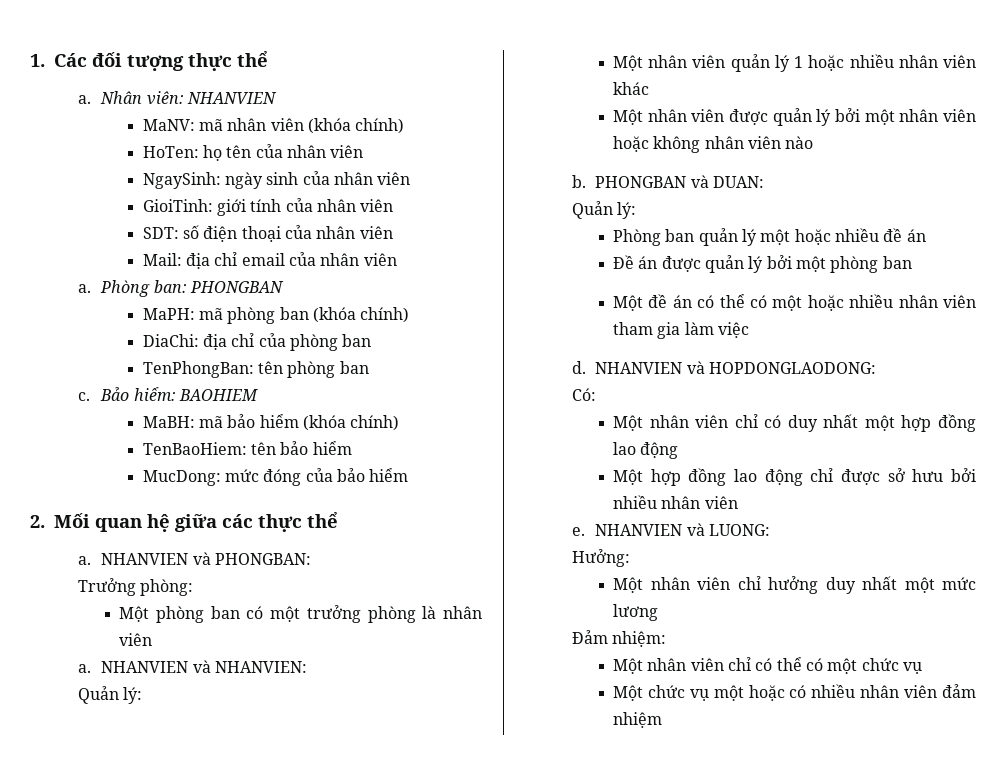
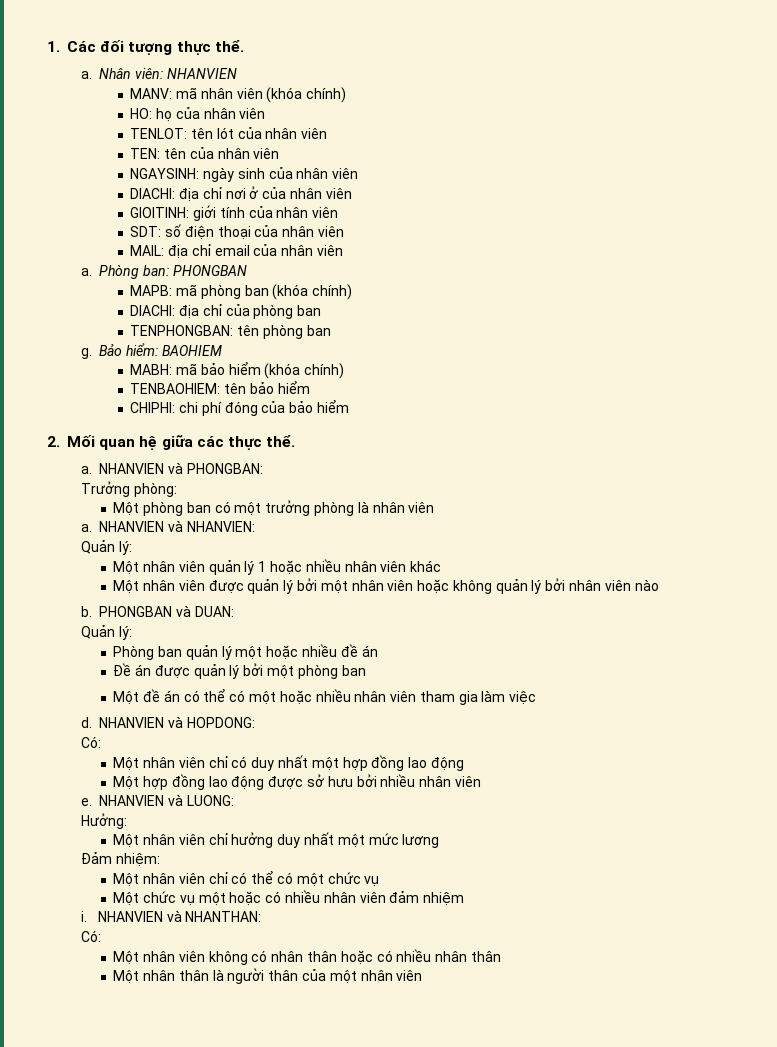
- 1. Các đối tượng thực thể
+ 1. Các đối tượng thực thể.
- MaNV: mã nhân viên (khóa chính)
+ MANV: mã nhân viên (khóa chính)
- HoTen: họ tên của nhân viên
+ HO: họ của nhân viên
+ TENLOT: tên lót của nhân viên
+ TEN: tên của nhân viên
- NgaySinh: ngày sinh của nhân viên
+ NGAYSINH: ngày sinh của nhân viên
- GioiTinh: giới tính của nhân viên
+ DIACHI: địa chỉ nơi ở của nhân viên
+ GIOITINH: giới tính của nhân viên
- Mail: địa chỉ email của nhân viên
+ MAIL: địa chỉ email của nhân viên
- MaPH: mã phòng ban (khóa chính)
+ MAPB: mã phòng ban (khóa chính)
- DiaChi: địa chỉ của phòng ban
+ DIACHI: địa chỉ của phòng ban
- TenPhongBan: tên phòng ban
+ TENPHONGBAN: tên phòng ban
- c.
+ g.
- MaBH: mã bảo hiểm (khóa chính)
+ MABH: mã bảo hiểm (khóa chính)
- TenBaoHiem: tên bảo hiểm
+ TENBAOHIEM: tên bảo hiểm
- MucDong: mức đóng của bảo hiểm
+ CHIPHI: chi phí đóng của bảo hiểm
- 2. Mối quan hệ giữa các thực thể
+ 2. Mối quan hệ giữa các thực thể.
- Một nhân viên được quản lý bởi một nhân viên hoặc không nhân viên nào
+ Một nhân viên được quản lý bởi một nhân viên hoặc không quản lý bởi nhân viên nào
- NHANVIEN và HOPDONGLAODONG:
+ NHANVIEN và HOPDONG:
- Một hợp đồng lao động chỉ được sở hưu bởi nhiều nhân viên
+ Một hợp đồng lao động được sở hưu bởi nhiều nhân viên
+ i. NHANVIEN và NHANTHAN:
+ Có:
+ Một nhân viên không có nhân thân hoặc có nhiều nhân thân
+ Một nhân thân là người thân của một nhân viên

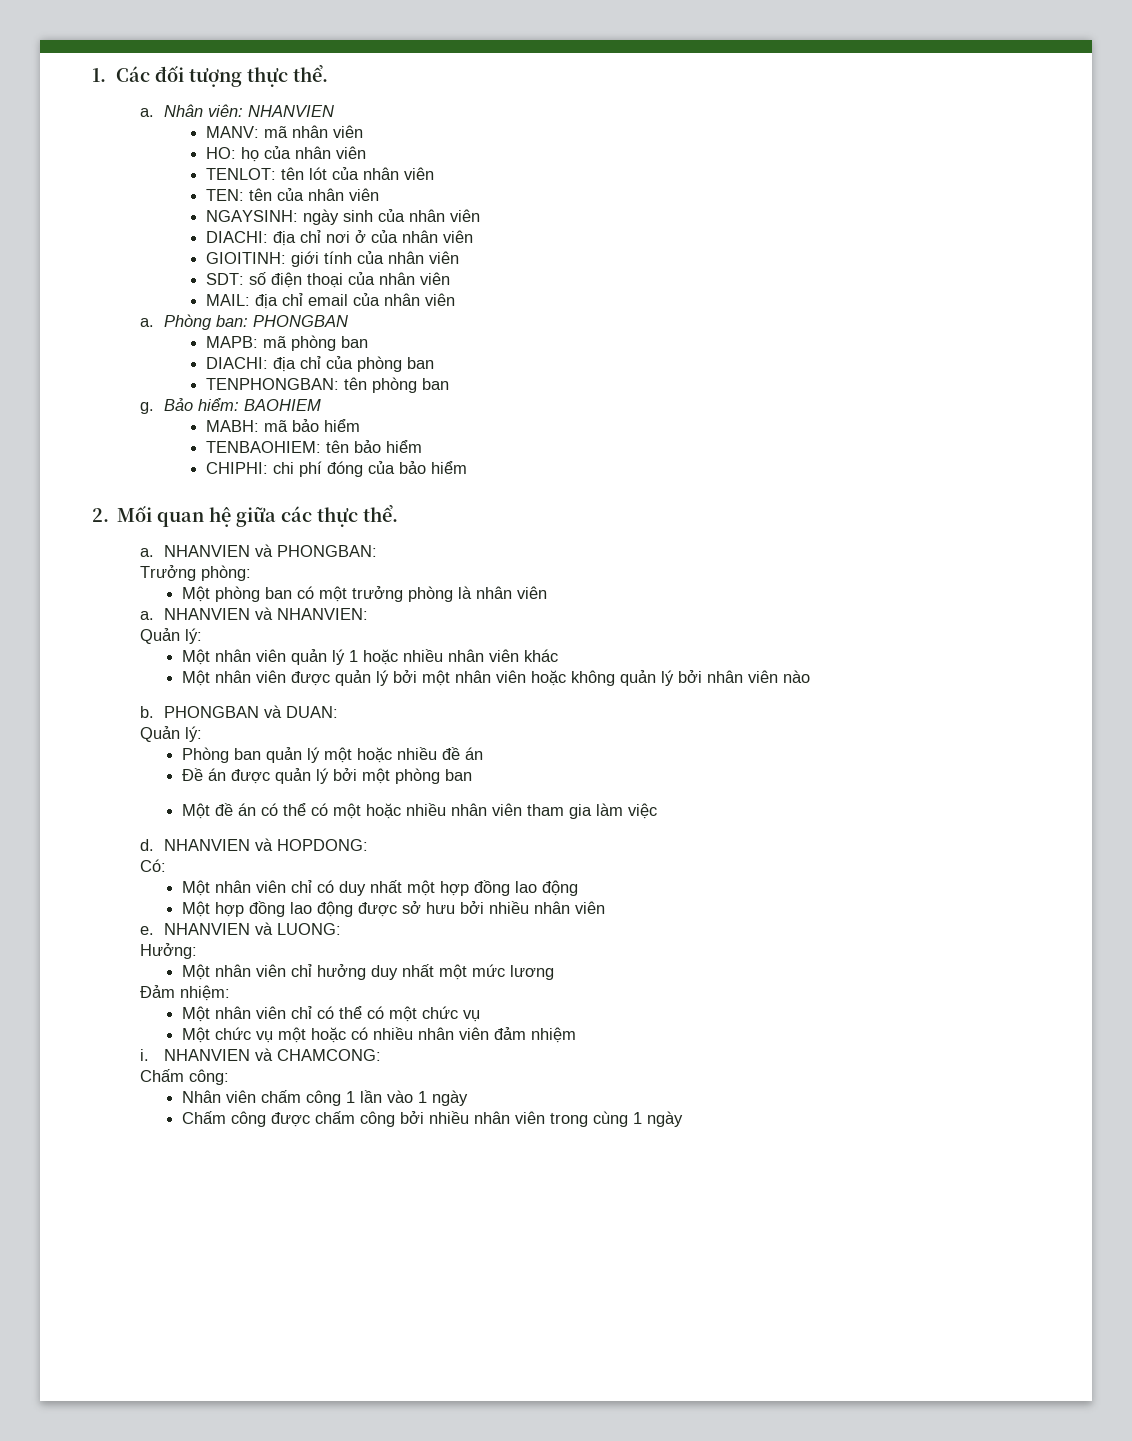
- MANV: mã nhân viên (khóa chính)
+ MANV: mã nhân viên
- MAPB: mã phòng ban (khóa chính)
+ MAPB: mã phòng ban
- MABH: mã bảo hiểm (khóa chính)
+ MABH: mã bảo hiểm
- NHANVIEN và NHANTHAN:
- Có:
- Một nhân viên không có nhân thân hoặc có nhiều nhân thân
- Một nhân thân là người thân của một nhân viên
+ NHANVIEN và CHAMCONG:
+ Chấm công:
+ Nhân viên chấm công 1 lần vào 1 ngày
+ Chấm công được chấm công bởi nhiều nhân viên trong cùng 1 ngày

